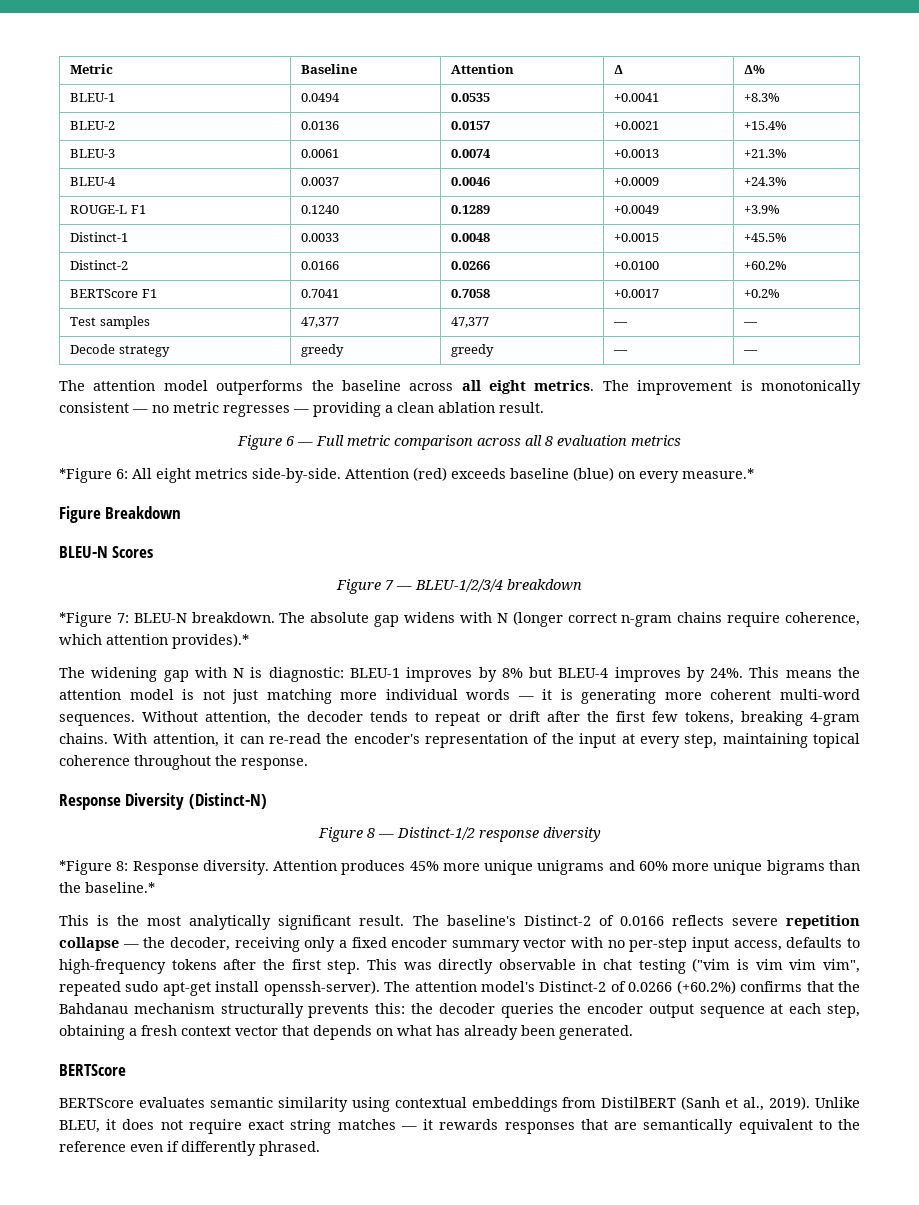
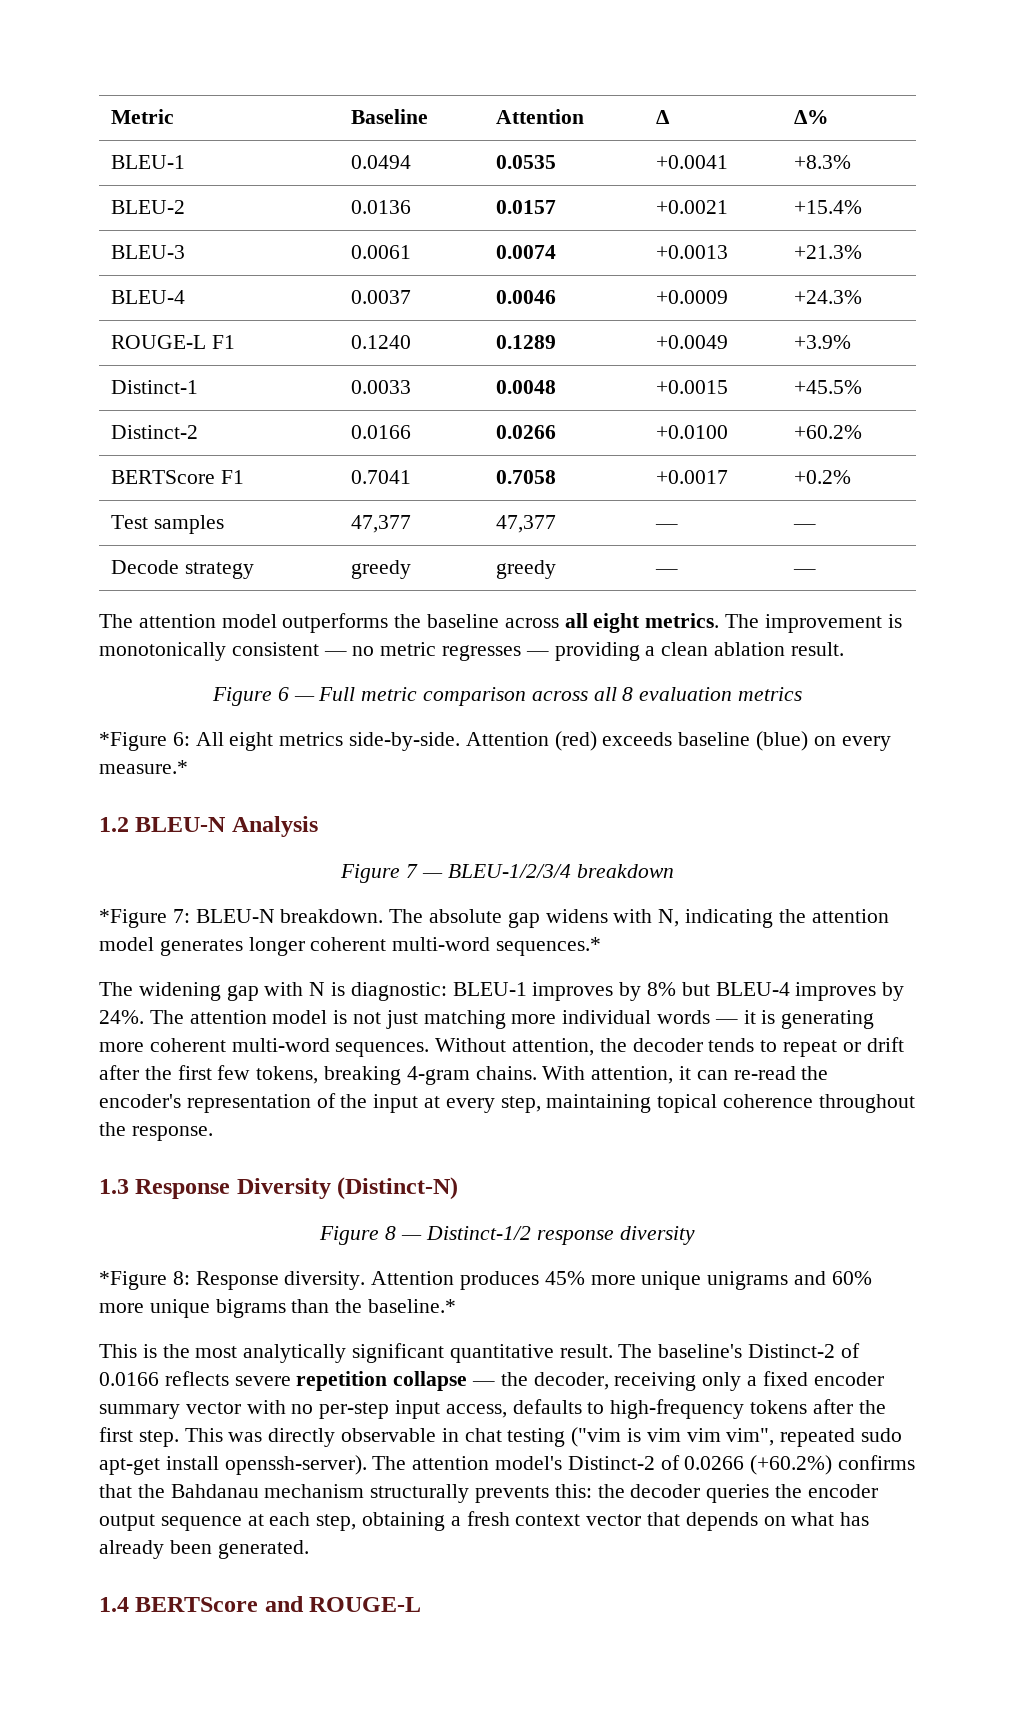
- Figure Breakdown
- BLEU-N Scores
+ 1.2 BLEU-N Analysis
- The absolute gap widens with N (longer correct n-gram chains require coherence, which attention provides).*
+ The absolute gap widens with N, indicating the attention model generates longer coherent multi-word sequences.*
- This means the attention model is not just matching more individual words — it is generating more coherent multi-word sequences.
+ The attention model is not just matching more individual words — it is generating more coherent multi-word sequences.
- Response Diversity (Distinct-N)
+ 1.3 Response Diversity (Distinct-N)
- This is the most analytically significant result.
+ This is the most analytically significant quantitative result.
  The attention model's Distinct-2 of 0.0266 (+60.2%) confirms that the Bahdanau mechanism structurally prevents this: the decoder queries the encoder output sequence at each step, obtaining a fresh context vector that depends on what has already been generated.
- BERTScore
- BERTScore evaluates semantic similarity using contextual embeddings from DistilBERT (Sanh et al., 2019). Unlike BLEU, it does not require exact string matches — it rewards responses that are semantically equivalent to the reference even if differently phrased.
+ 1.4 BERTScore and ROUGE-L

